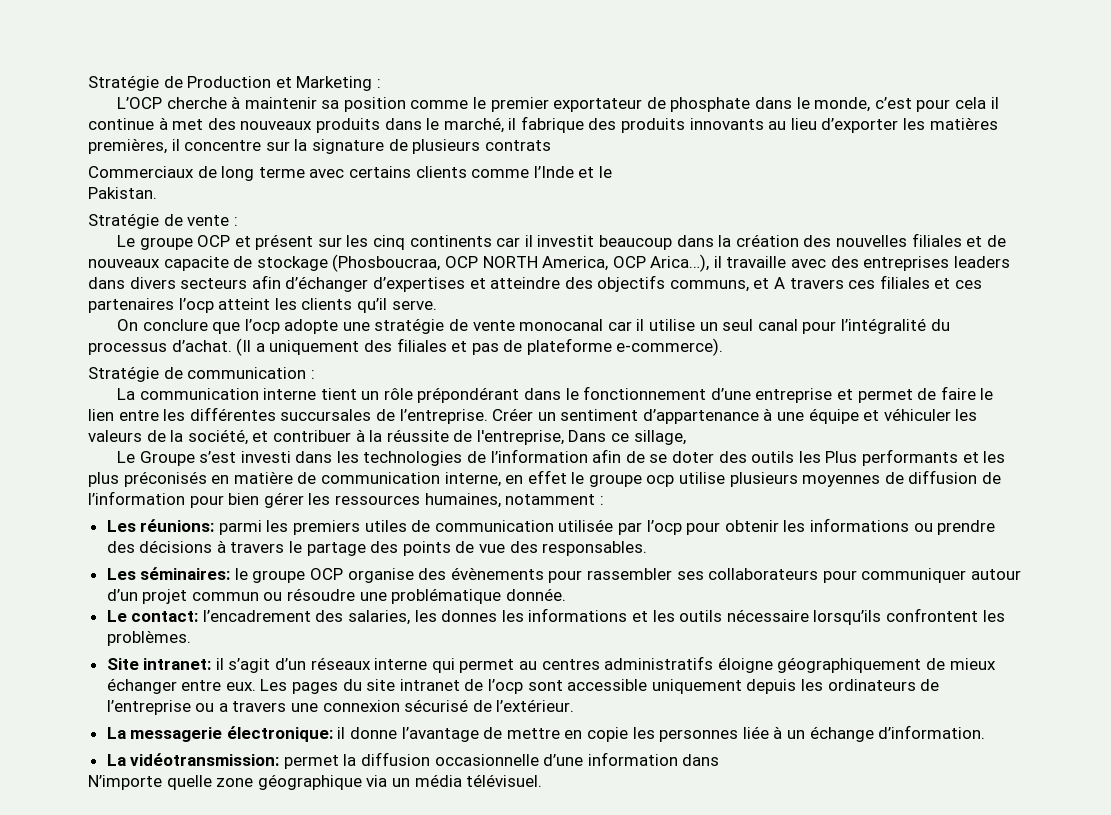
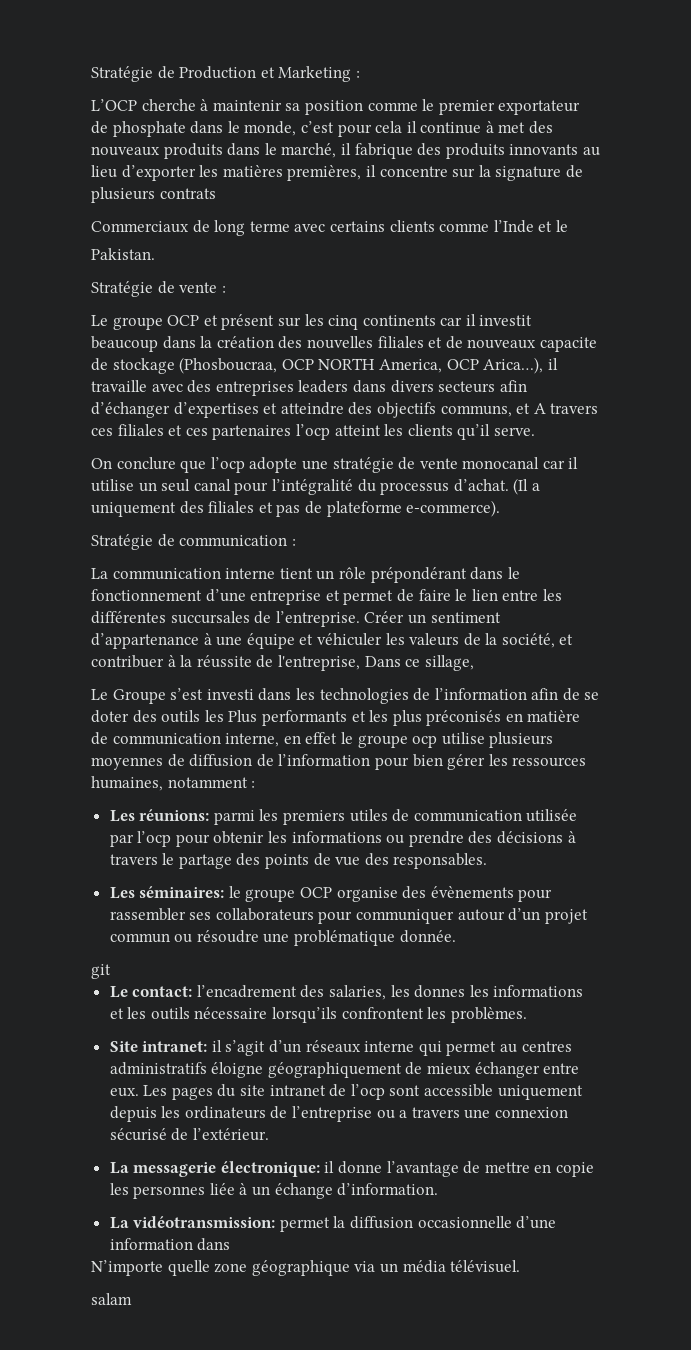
+ git
+ salam

